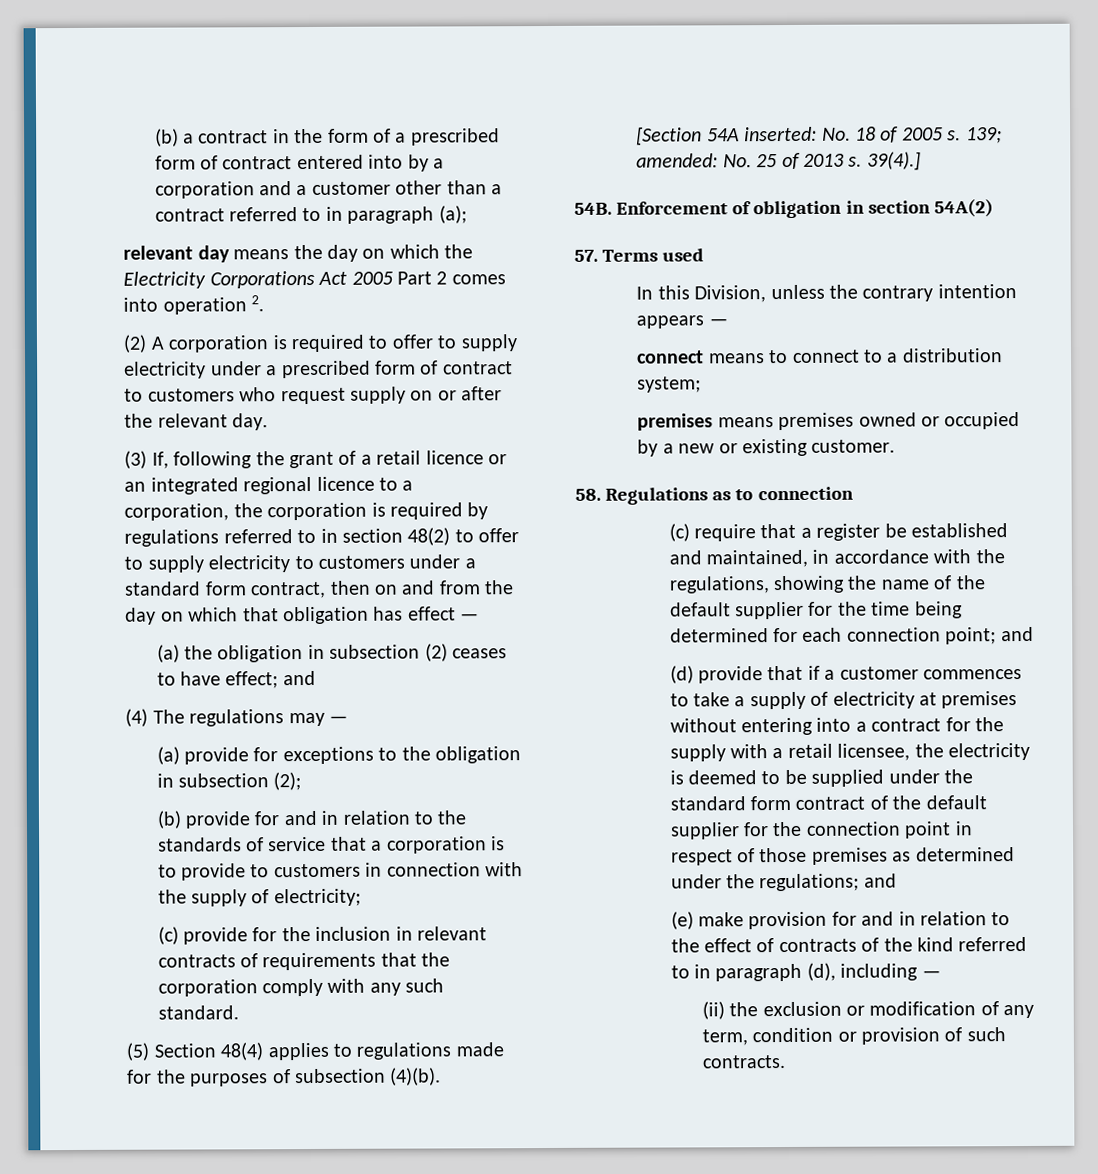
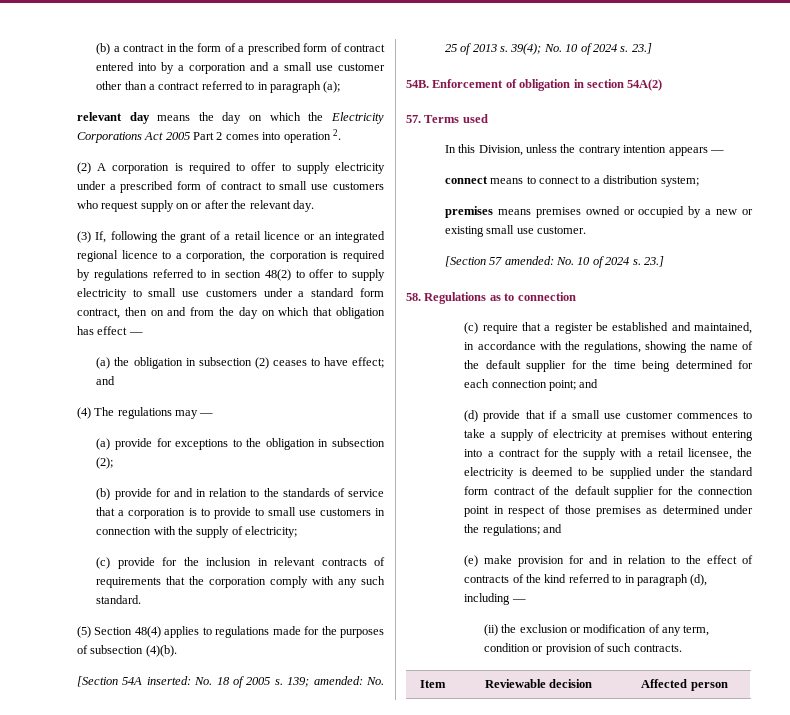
- (b) a contract in the form of a prescribed form of contract entered into by a corporation and a customer other than a contract referred to in paragraph (a);
+ (b) a contract in the form of a prescribed form of contract entered into by a corporation and a small use customer other than a contract referred to in paragraph (a);
- (2) A corporation is required to offer to supply electricity under a prescribed form of contract to customers who request supply on or after the relevant day.
+ (2) A corporation is required to offer to supply electricity under a prescribed form of contract to small use customers who request supply on or after the relevant day.
- (3) If, following the grant of a retail licence or an integrated regional licence to a corporation, the corporation is required by regulations referred to in section 48(2) to offer to supply electricity to customers under a standard form contract, then on and from the day on which that obligation has effect —
+ (3) If, following the grant of a retail licence or an integrated regional licence to a corporation, the corporation is required by regulations referred to in section 48(2) to offer to supply electricity to small use customers under a standard form contract, then on and from the day on which that obligation has effect —
- (b) provide for and in relation to the standards of service that a corporation is to provide to customers in connection with the supply of electricity;
+ (b) provide for and in relation to the standards of service that a corporation is to provide to small use customers in connection with the supply of electricity;
- 39(4).]
+ 39(4); No. 10 of 2024 s. 23.]
- premises means premises owned or occupied by a new or existing customer.
+ premises means premises owned or occupied by a new or existing small use customer.
+ [Section 57 amended: No. 10 of 2024 s. 23.]
- (d) provide that if a customer commences to take a supply of electricity at premises without entering into a contract for the supply with a retail licensee, the electricity is deemed to be supplied under the standard form contract of the default supplier for the connection point in respect of those premises as determined under the regulations; and
+ (d) provide that if a small use customer commences to take a supply of electricity at premises without entering into a contract for the supply with a retail licensee, the electricity is deemed to be supplied under the standard form contract of the default supplier for the connection point in respect of those premises as determined under the regulations; and
+ Item | Reviewable decision | Affected person

